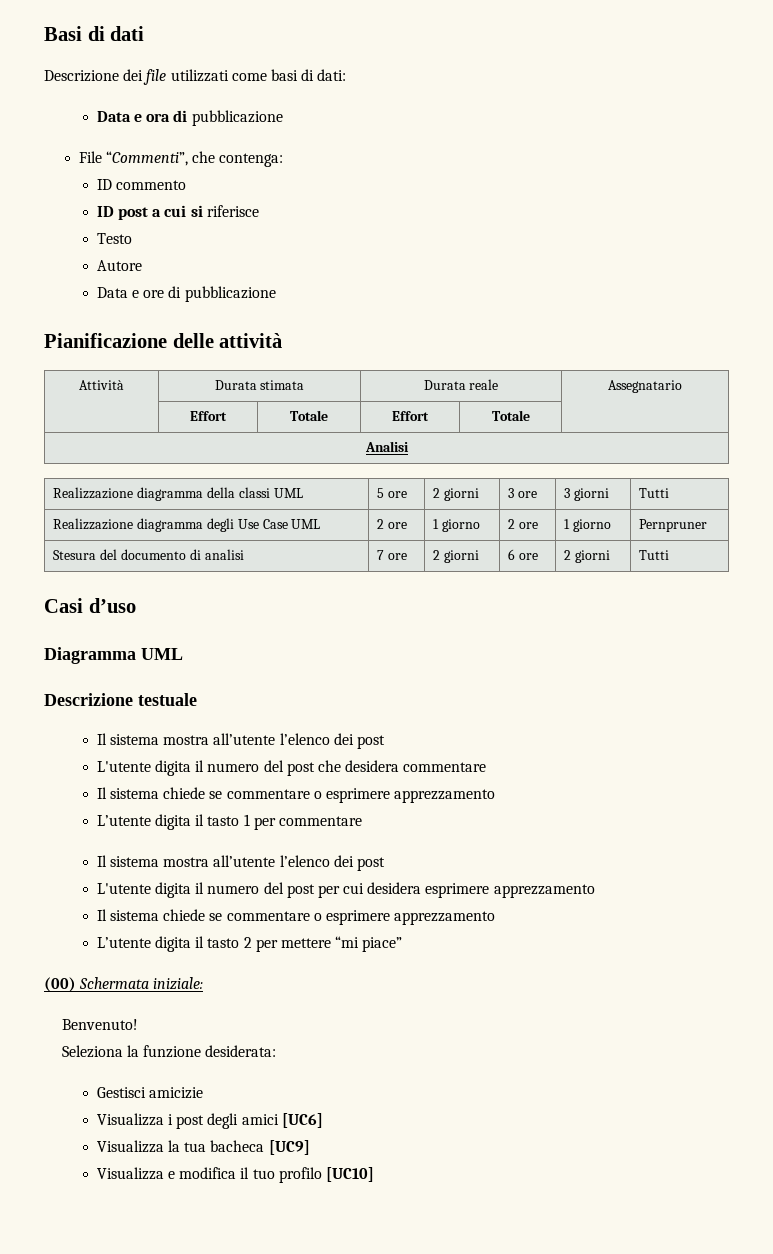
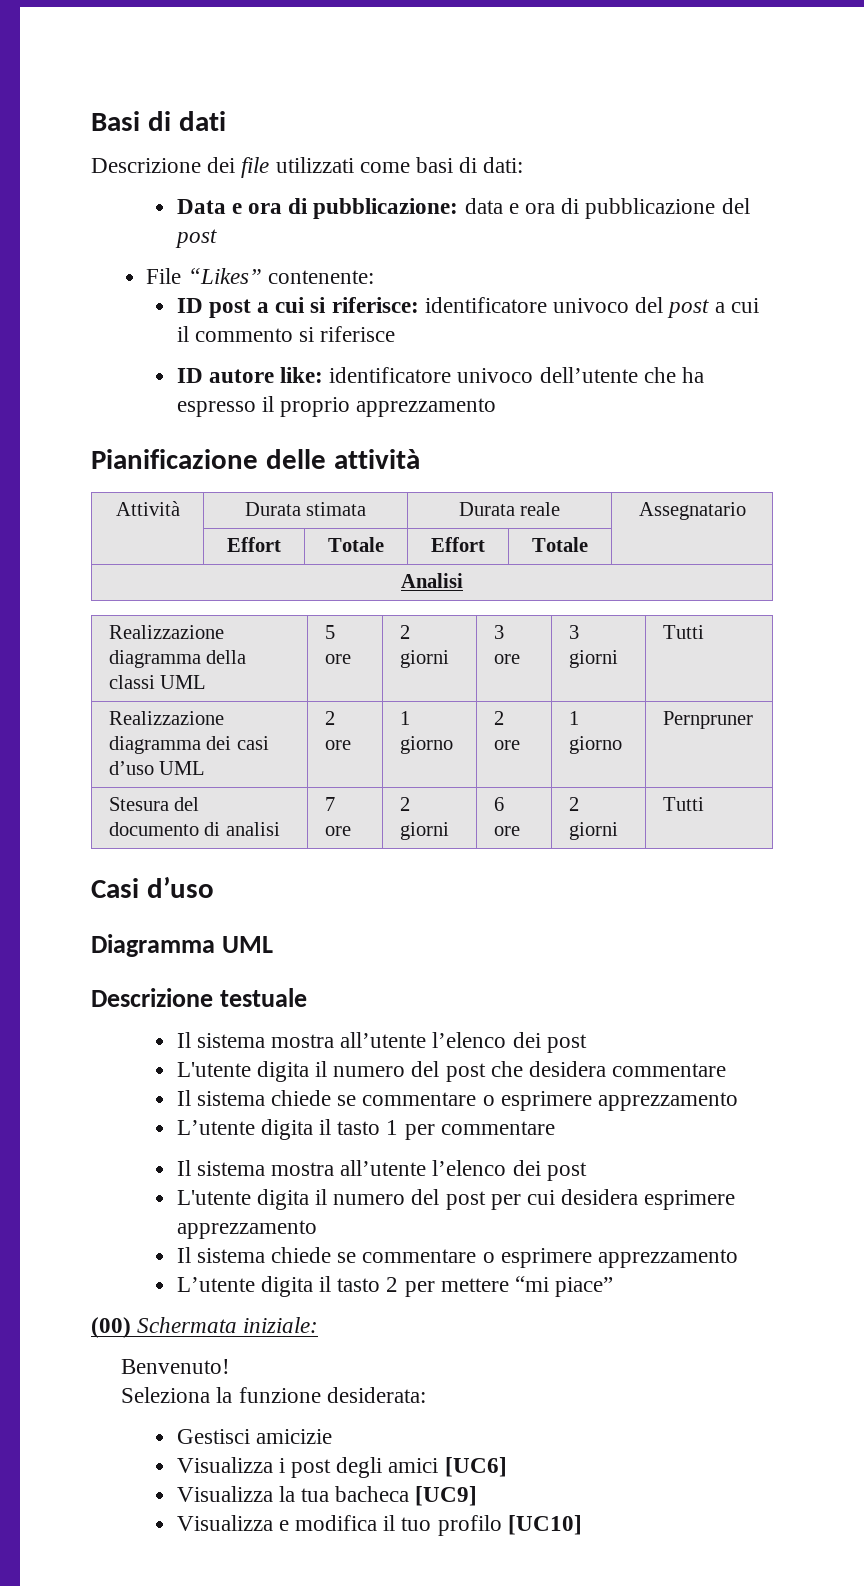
- Data e ora di pubblicazione
+ Data e ora di pubblicazione: data e ora di pubblicazione del post
- File “Commenti”, che contenga:
- ID commento
+ File “Likes” contenente:
- ID post a cui si riferisce
- Testo
- Autore
- Data e ore di pubblicazione
+ ID post a cui si riferisce: identificatore univoco del post a cui il commento si riferisce
+ ID autore like: identificatore univoco dell’utente che ha espresso il proprio apprezzamento
- Realizzazione diagramma degli Use Case UML | 2 ore | 1 giorno | 2 ore | 1 giorno | Pernpruner
+ Realizzazione diagramma dei casi d’uso UML | 2 ore | 1 giorno | 2 ore | 1 giorno | Pernpruner

